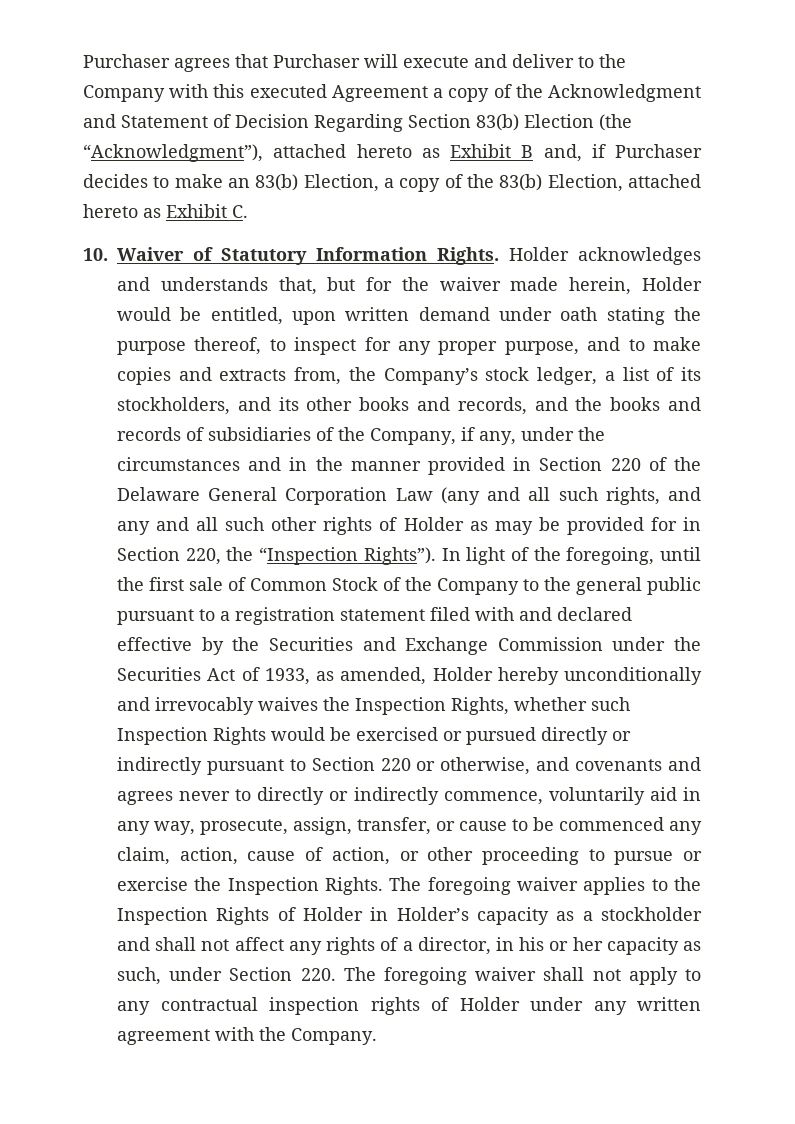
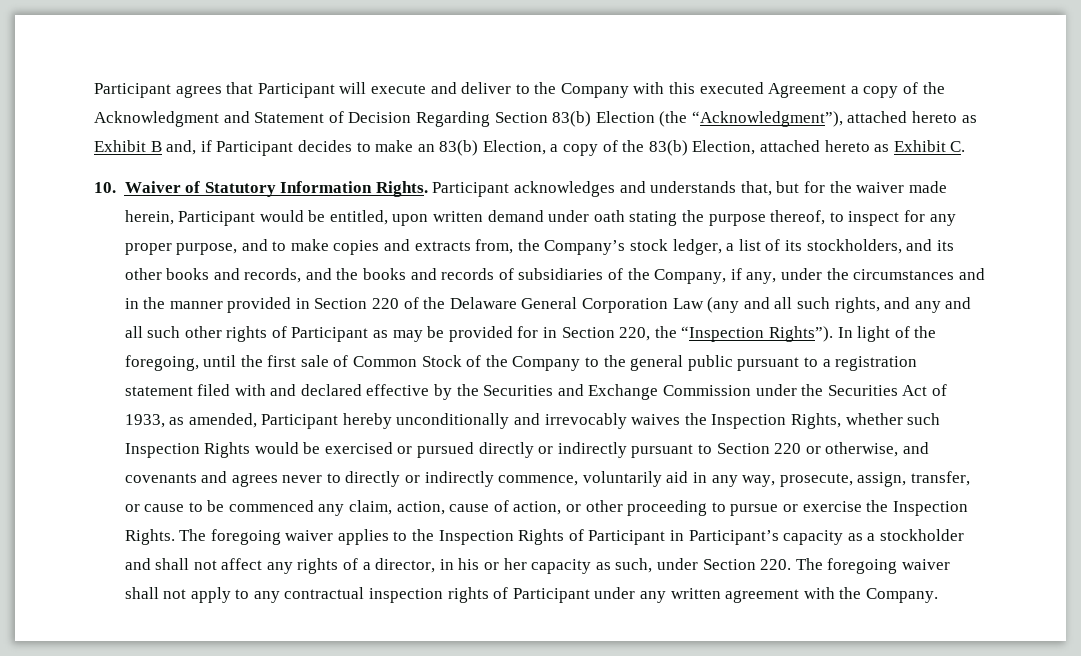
- Purchaser agrees that Purchaser will execute and deliver to the Company with this executed Agreement a copy of the Acknowledgment and Statement of Decision Regarding Section 83(b) Election (the “Acknowledgment”), attached hereto as Exhibit B and, if Purchaser decides to make an 83(b) Election, a copy of the 83(b) Election, attached hereto as Exhibit C.
+ Participant agrees that Participant will execute and deliver to the Company with this executed Agreement a copy of the Acknowledgment and Statement of Decision Regarding Section 83(b) Election (the “Acknowledgment”), attached hereto as Exhibit B and, if Participant decides to make an 83(b) Election, a copy of the 83(b) Election, attached hereto as Exhibit C.
- Holder acknowledges and understands that, but for the waiver made herein, Holder would be entitled, upon written demand under oath stating the purpose thereof, to inspect for any proper purpose, and to make copies and extracts from, the Company’s stock ledger, a list of its stockholders, and its other books and records, and the books and records of subsidiaries of the Company, if any, under the circumstances and in the manner provided in Section 220 of the Delaware General Corporation Law (any and all such rights, and any and all such other rights of Holder as may be provided for in Section 220, the “Inspection Rights”).
+ Participant acknowledges and understands that, but for the waiver made herein, Participant would be entitled, upon written demand under oath stating the purpose thereof, to inspect for any proper purpose, and to make copies and extracts from, the Company’s stock ledger, a list of its stockholders, and its other books and records, and the books and records of subsidiaries of the Company, if any, under the circumstances and in the manner provided in Section 220 of the Delaware General Corporation Law (any and all such rights, and any and all such other rights of Participant as may be provided for in Section 220, the “Inspection Rights”).
- In light of the foregoing, until the first sale of Common Stock of the Company to the general public pursuant to a registration statement filed with and declared effective by the Securities and Exchange Commission under the Securities Act of 1933, as amended, Holder hereby unconditionally and irrevocably waives the Inspection Rights, whether such Inspection Rights would be exercised or pursued directly or indirectly pursuant to Section 220 or otherwise, and covenants and agrees never to directly or indirectly commence, voluntarily aid in any way, prosecute, assign, transfer, or cause to be commenced any claim, action, cause of action, or other proceeding to pursue or exercise the Inspection Rights.
+ In light of the foregoing, until the first sale of Common Stock of the Company to the general public pursuant to a registration statement filed with and declared effective by the Securities and Exchange Commission under the Securities Act of 1933, as amended, Participant hereby unconditionally and irrevocably waives the Inspection Rights, whether such Inspection Rights would be exercised or pursued directly or indirectly pursuant to Section 220 or otherwise, and covenants and agrees never to directly or indirectly commence, voluntarily aid in any way, prosecute, assign, transfer, or cause to be commenced any claim, action, cause of action, or other proceeding to pursue or exercise the Inspection Rights.
- The foregoing waiver applies to the Inspection Rights of Holder in Holder’s capacity as a stockholder and shall not affect any rights of a director, in his or her capacity as such, under Section 220. The foregoing waiver shall not apply to any contractual inspection rights of Holder under any written agreement with the Company.
+ The foregoing waiver applies to the Inspection Rights of Participant in Participant’s capacity as a stockholder and shall not affect any rights of a director, in his or her capacity as such, under Section 220. The foregoing waiver shall not apply to any contractual inspection rights of Participant under any written agreement with the Company.

